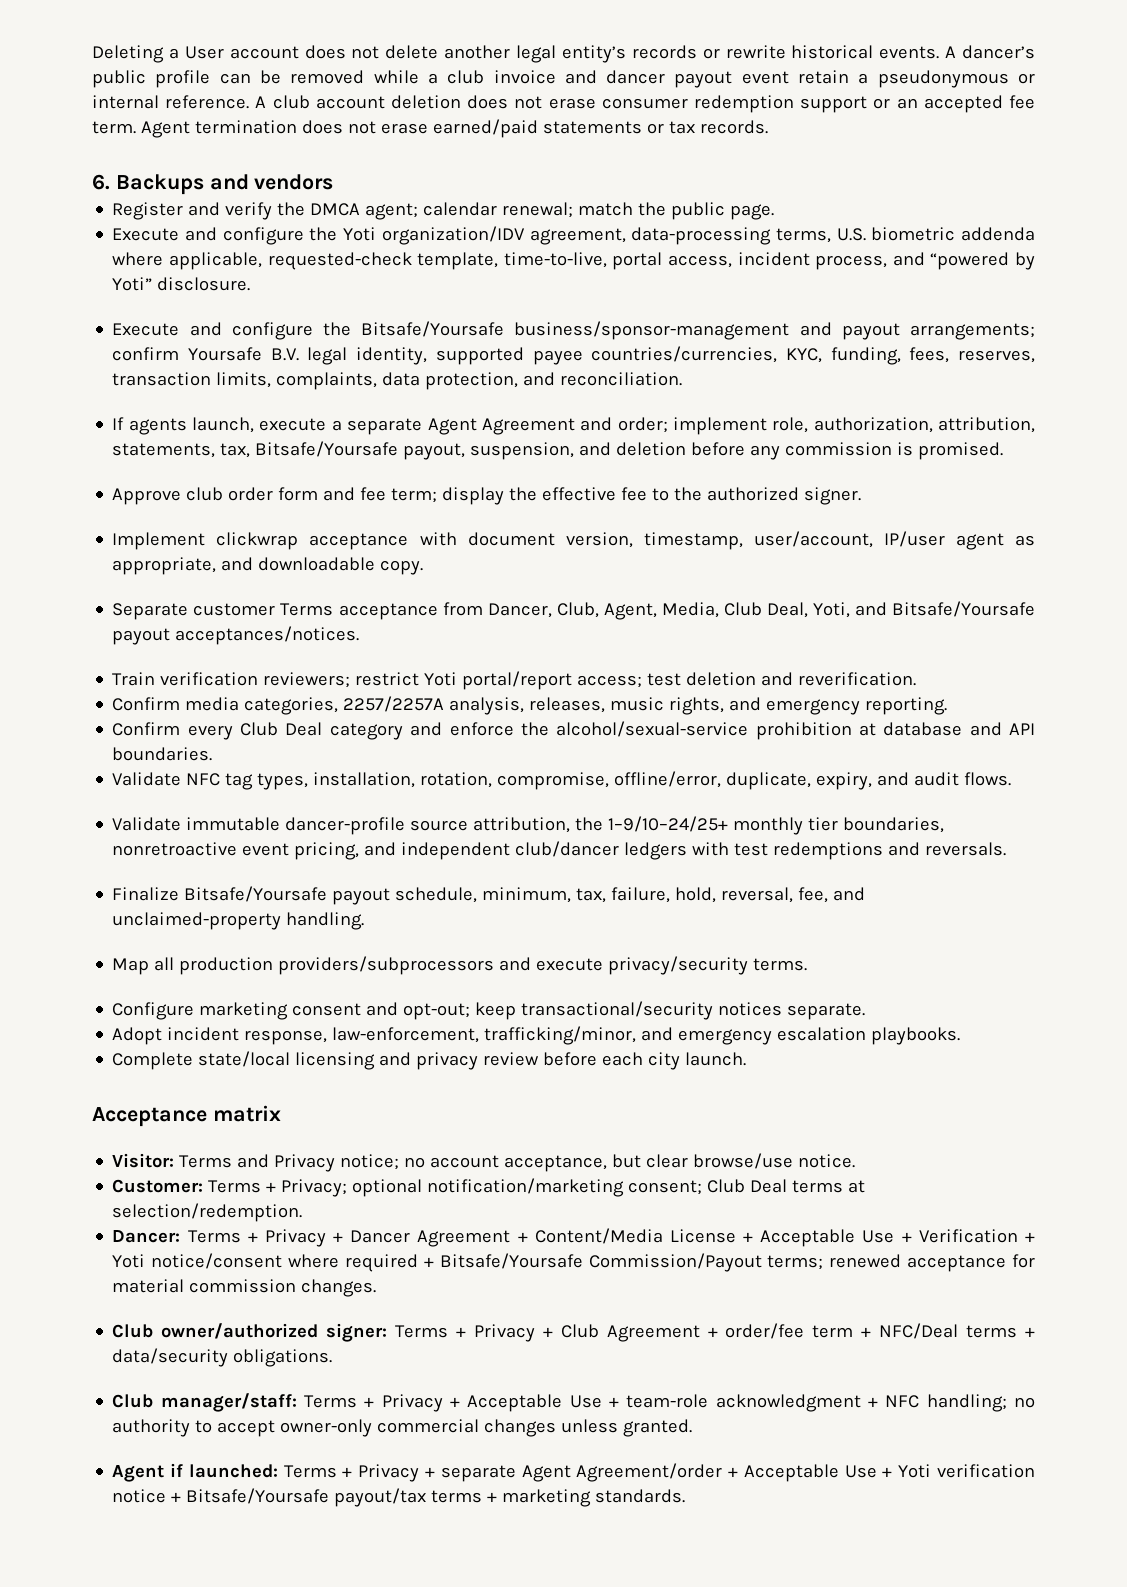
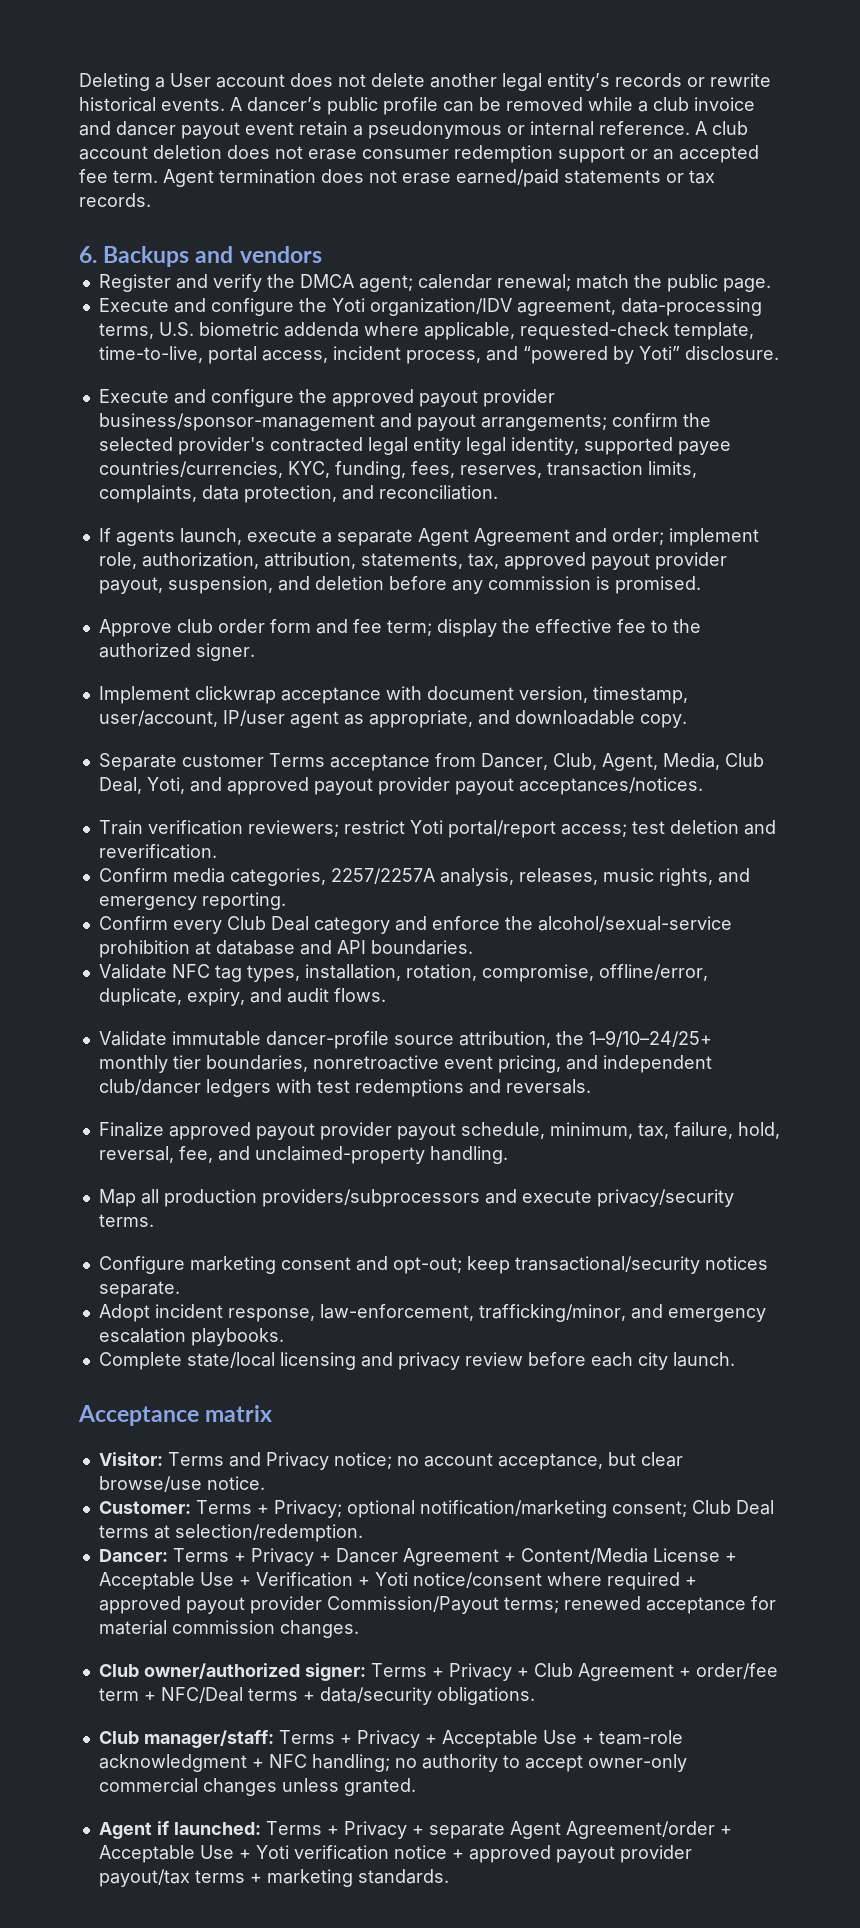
- Execute and configure the Bitsafe/Yoursafe business/sponsor-management and payout arrangements; confirm Yoursafe B.V. legal identity, supported payee countries/currencies, KYC, funding, fees, reserves, transaction limits, complaints, data protection, and reconciliation.
+ Execute and configure the approved payout provider business/sponsor-management and payout arrangements; confirm the selected provider's contracted legal entity legal identity, supported payee countries/currencies, KYC, funding, fees, reserves, transaction limits, complaints, data protection, and reconciliation.
- If agents launch, execute a separate Agent Agreement and order; implement role, authorization, attribution, statements, tax, Bitsafe/Yoursafe payout, suspension, and deletion before any commission is promised.
+ If agents launch, execute a separate Agent Agreement and order; implement role, authorization, attribution, statements, tax, approved payout provider payout, suspension, and deletion before any commission is promised.
- Separate customer Terms acceptance from Dancer, Club, Agent, Media, Club Deal, Yoti, and Bitsafe/Yoursafe payout acceptances/notices.
+ Separate customer Terms acceptance from Dancer, Club, Agent, Media, Club Deal, Yoti, and approved payout provider payout acceptances/notices.
- Finalize Bitsafe/Yoursafe payout schedule, minimum, tax, failure, hold, reversal, fee, and unclaimed-property handling.
+ Finalize approved payout provider payout schedule, minimum, tax, failure, hold, reversal, fee, and unclaimed-property handling.
- Dancer: Terms + Privacy + Dancer Agreement + Content/Media License + Acceptable Use + Verification + Yoti notice/consent where required + Bitsafe/Yoursafe Commission/Payout terms; renewed acceptance for material commission changes.
+ Dancer: Terms + Privacy + Dancer Agreement + Content/Media License + Acceptable Use + Verification + Yoti notice/consent where required + approved payout provider Commission/Payout terms; renewed acceptance for material commission changes.
- Agent if launched: Terms + Privacy + separate Agent Agreement/order + Acceptable Use + Yoti verification notice + Bitsafe/Yoursafe payout/tax terms + marketing standards.
+ Agent if launched: Terms + Privacy + separate Agent Agreement/order + Acceptable Use + Yoti verification notice + approved payout provider payout/tax terms + marketing standards.

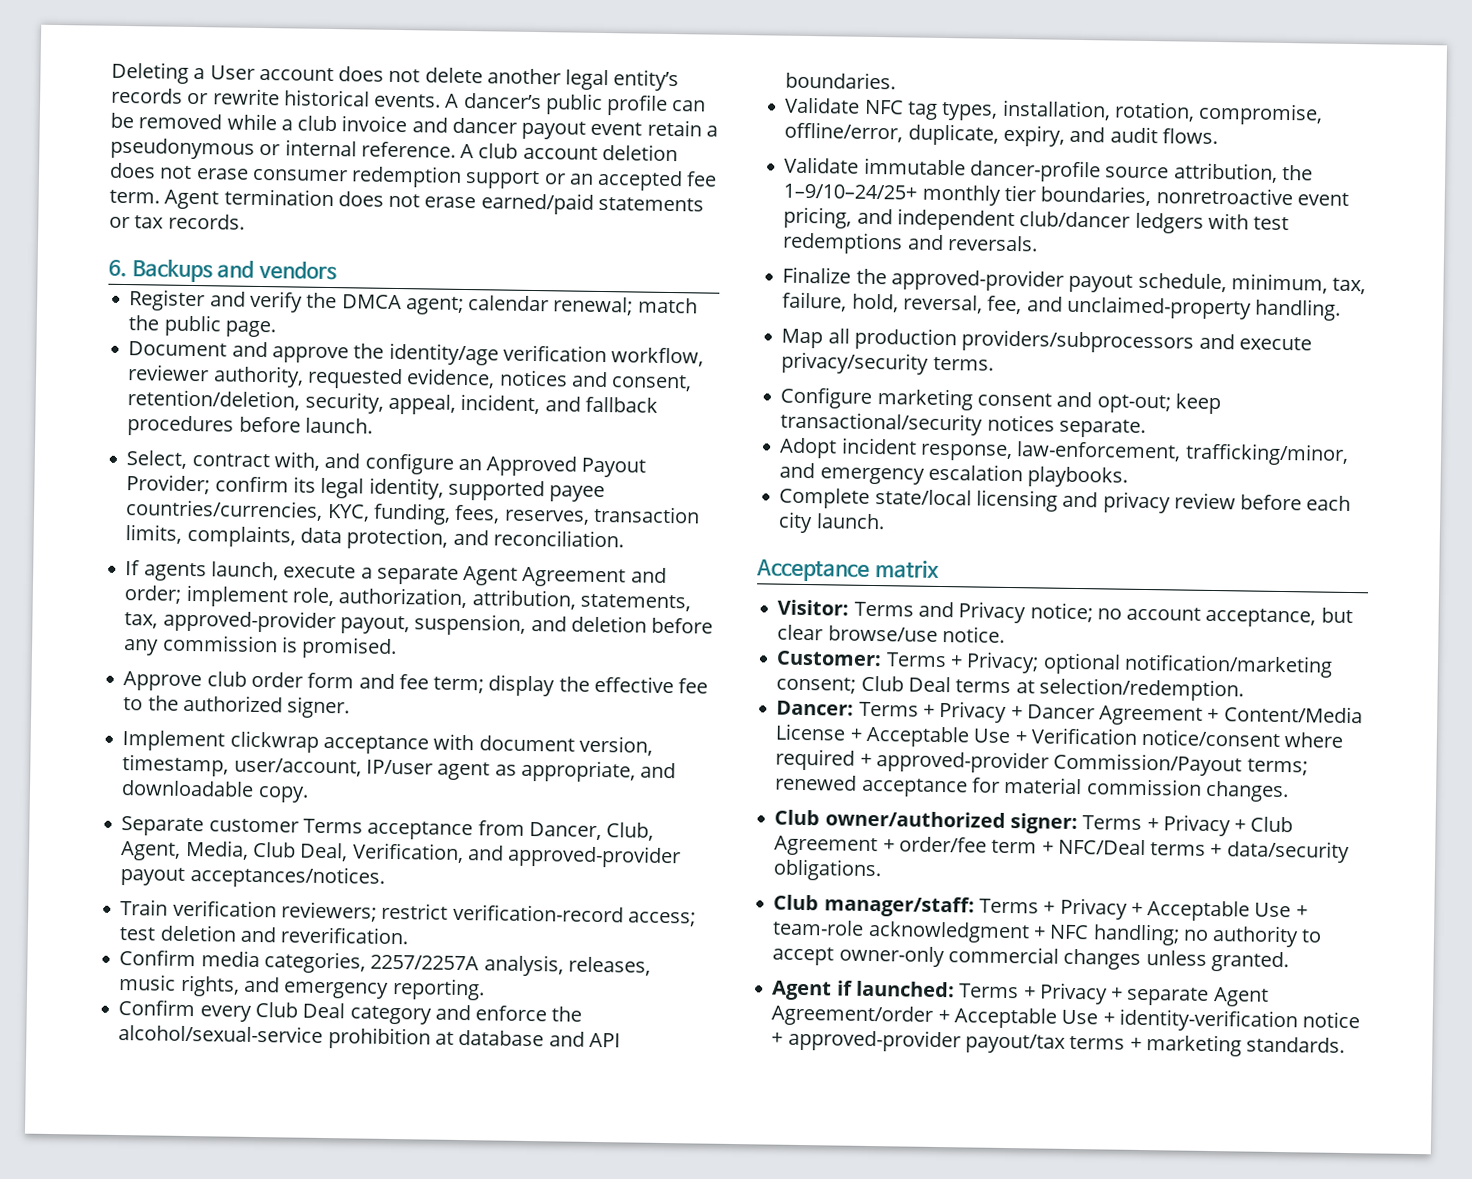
- Execute and configure the Yoti organization/IDV agreement, data-processing terms, U.S. biometric addenda where applicable, requested-check template, time-to-live, portal access, incident process, and “powered by Yoti” disclosure.
- Execute and configure the approved payout provider business/sponsor-management and payout arrangements; confirm the selected provider's contracted legal entity legal identity, supported payee countries/currencies, KYC, funding, fees, reserves, transaction limits, complaints, data protection, and reconciliation.
+ Document and approve the identity/age verification workflow, reviewer authority, requested evidence, notices and consent, retention/deletion, security, appeal, incident, and fallback procedures before launch.
+ Select, contract with, and configure an Approved Payout Provider; confirm its legal identity, supported payee countries/currencies, KYC, funding, fees, reserves, transaction limits, complaints, data protection, and reconciliation.
- If agents launch, execute a separate Agent Agreement and order; implement role, authorization, attribution, statements, tax, approved payout provider payout, suspension, and deletion before any commission is promised.
+ If agents launch, execute a separate Agent Agreement and order; implement role, authorization, attribution, statements, tax, approved-provider payout, suspension, and deletion before any commission is promised.
- Separate customer Terms acceptance from Dancer, Club, Agent, Media, Club Deal, Yoti, and approved payout provider payout acceptances/notices.
+ Separate customer Terms acceptance from Dancer, Club, Agent, Media, Club Deal, Verification, and approved-provider payout acceptances/notices.
- Train verification reviewers; restrict Yoti portal/report access; test deletion and reverification.
+ Train verification reviewers; restrict verification-record access; test deletion and reverification.
- Finalize approved payout provider payout schedule, minimum, tax, failure, hold, reversal, fee, and unclaimed-property handling.
+ Finalize the approved-provider payout schedule, minimum, tax, failure, hold, reversal, fee, and unclaimed-property handling.
- Dancer: Terms + Privacy + Dancer Agreement + Content/Media License + Acceptable Use + Verification + Yoti notice/consent where required + approved payout provider Commission/Payout terms; renewed acceptance for material commission changes.
+ Dancer: Terms + Privacy + Dancer Agreement + Content/Media License + Acceptable Use + Verification notice/consent where required + approved-provider Commission/Payout terms; renewed acceptance for material commission changes.
- Agent if launched: Terms + Privacy + separate Agent Agreement/order + Acceptable Use + Yoti verification notice + approved payout provider payout/tax terms + marketing standards.
+ Agent if launched: Terms + Privacy + separate Agent Agreement/order + Acceptable Use + identity-verification notice + approved-provider payout/tax terms + marketing standards.

